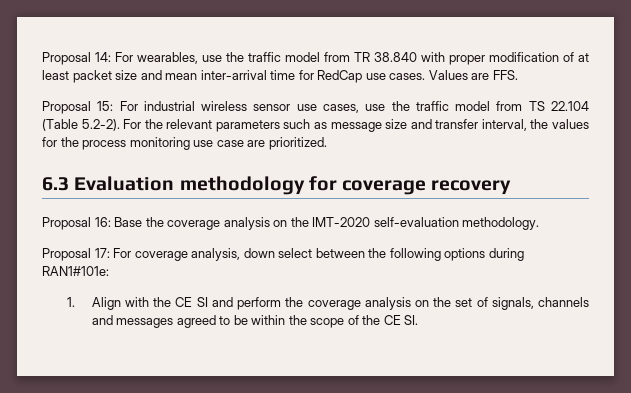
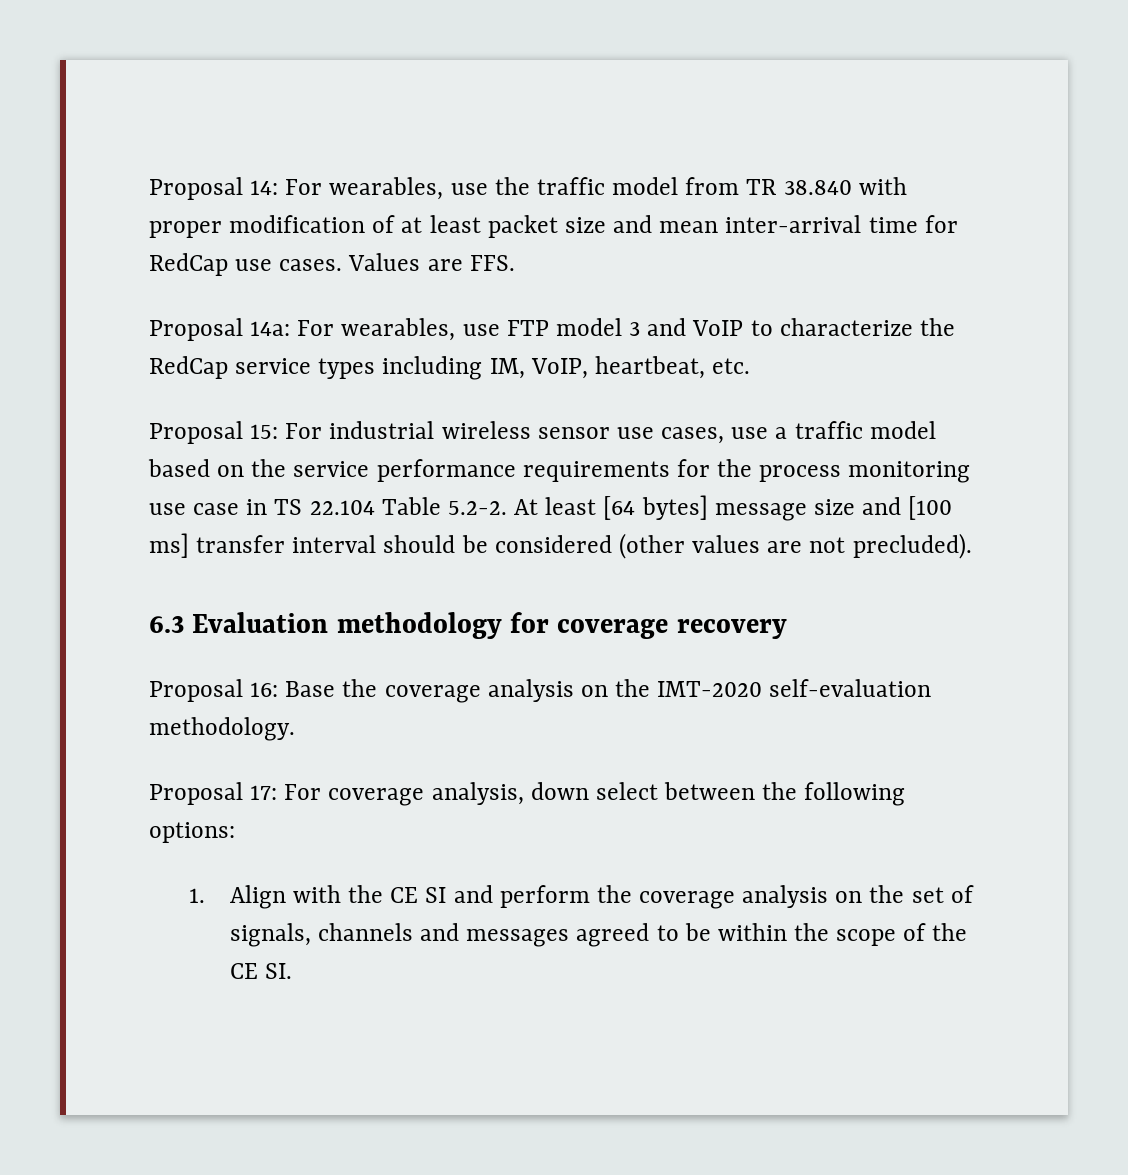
+ Proposal 14a: For wearables, use FTP model 3 and VoIP to characterize the RedCap service types including IM, VoIP, heartbeat, etc.
- Proposal 15: For industrial wireless sensor use cases, use the traffic model from TS 22.104 (Table 5.2-2). For the relevant parameters such as message size and transfer interval, the values for the process monitoring use case are prioritized.
+ Proposal 15: For industrial wireless sensor use cases, use a traffic model based on the service performance requirements for the process monitoring use case in TS 22.104 Table 5.2-2. At least [64 bytes] message size and [100 ms] transfer interval should be considered (other values are not precluded).
- Proposal 17: For coverage analysis, down select between the following options during RAN1#101e:
+ Proposal 17: For coverage analysis, down select between the following options:

